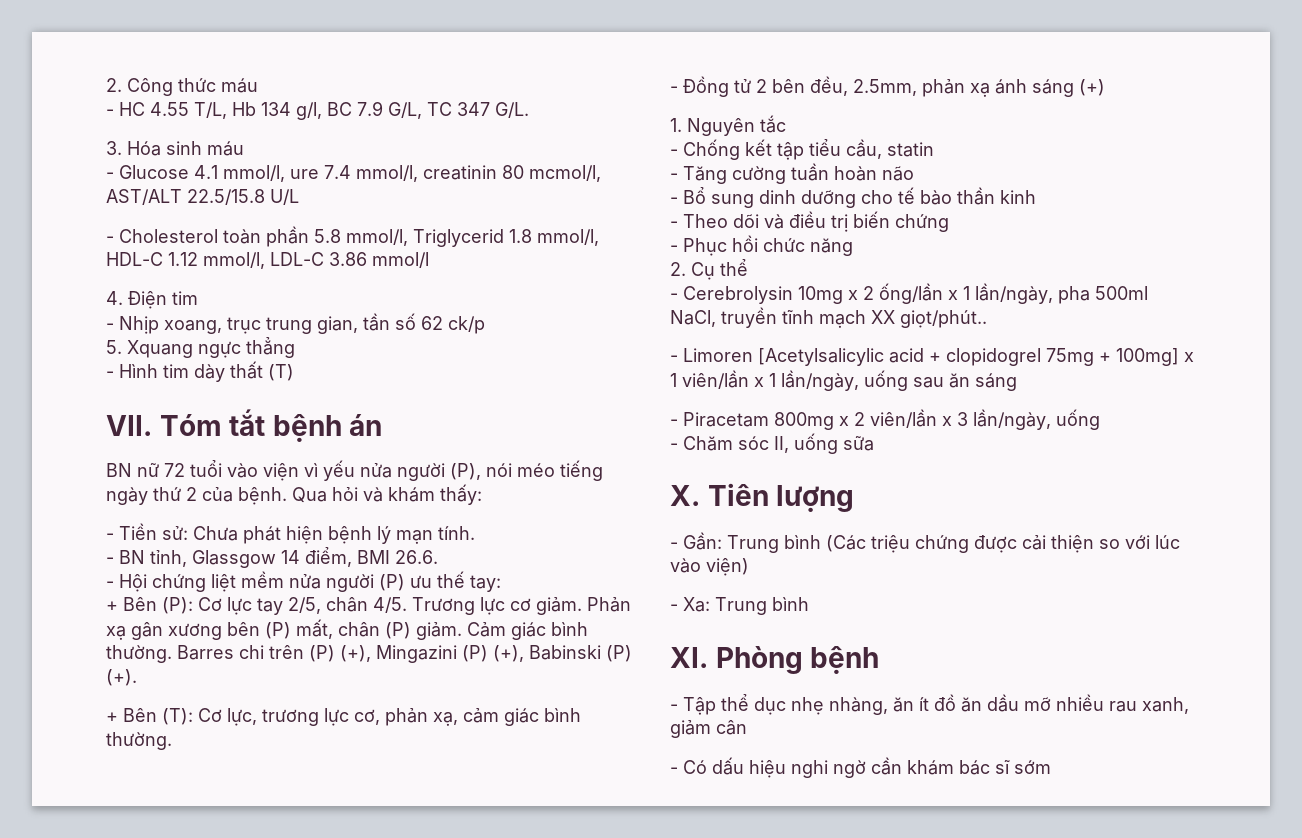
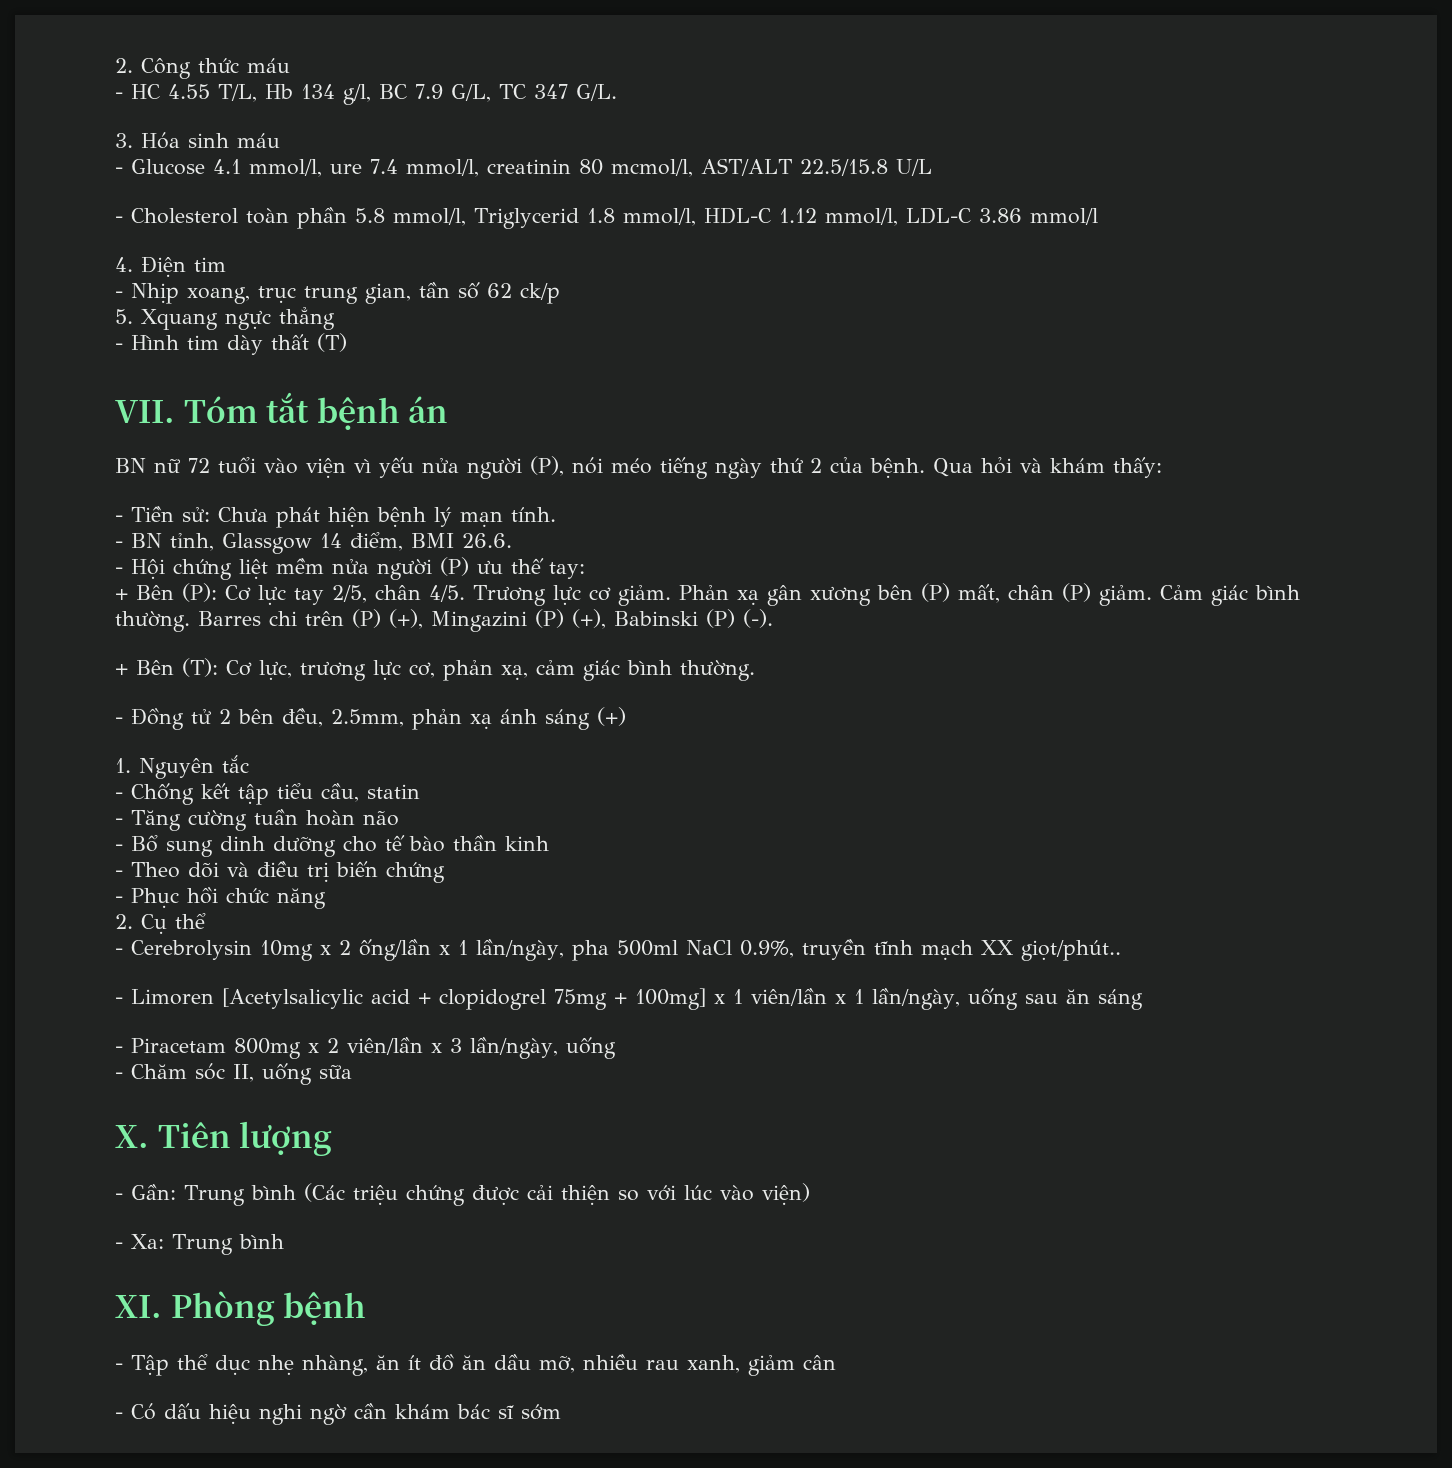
- Barres chi trên (P) (+), Mingazini (P) (+), Babinski (P) (+).
+ Barres chi trên (P) (+), Mingazini (P) (+), Babinski (P) (-).
- - Cerebrolysin 10mg x 2 ống/lần x 1 lần/ngày, pha 500ml NaCl, truyền tĩnh mạch XX giọt/phút..
+ - Cerebrolysin 10mg x 2 ống/lần x 1 lần/ngày, pha 500ml NaCl 0.9%, truyền tĩnh mạch XX giọt/phút..
- - Tập thể dục nhẹ nhàng, ăn ít đồ ăn dầu mỡ nhiều rau xanh, giảm cân
+ - Tập thể dục nhẹ nhàng, ăn ít đồ ăn dầu mỡ, nhiều rau xanh, giảm cân

